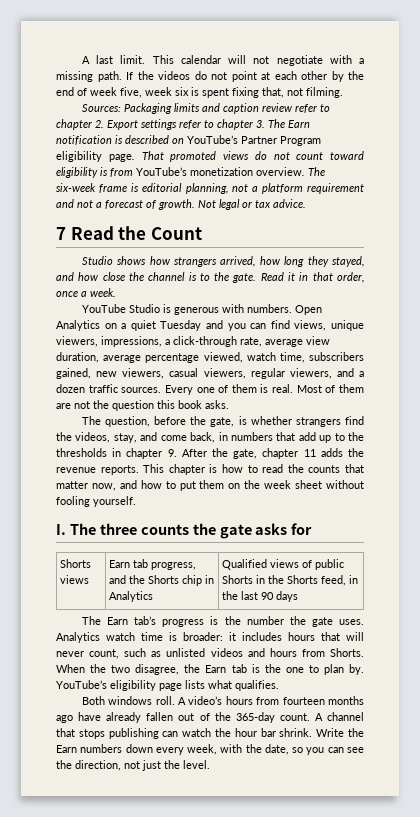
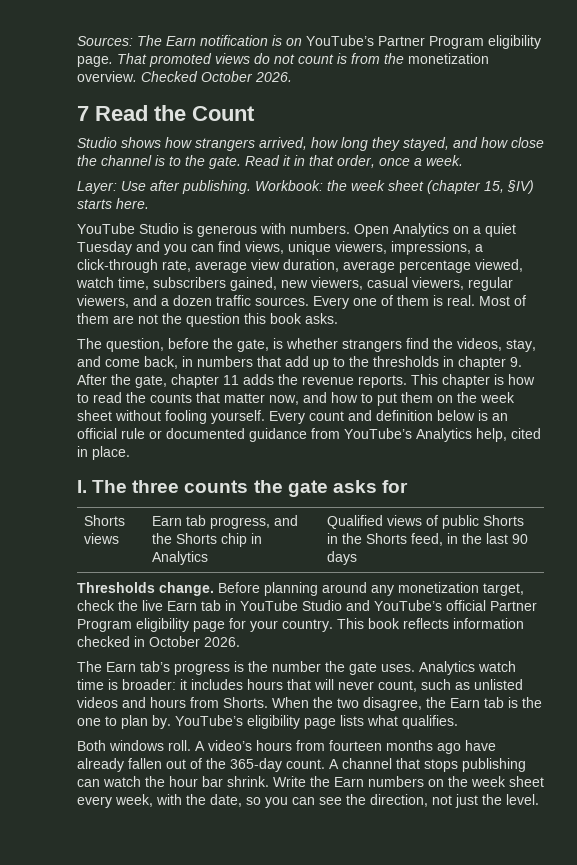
- A last limit. This calendar will not negotiate with a missing path. If the videos do not point at each other by the end of week five, week six is spent fixing that, not filming.
- Sources: Packaging limits and caption review refer to chapter 2. Export settings refer to chapter 3. The Earn notification is described on YouTube’s Partner Program eligibility page.
+ Sources: The Earn notification is on YouTube’s Partner Program eligibility page.
- That promoted views do not count toward eligibility is from YouTube’s monetization overview.
+ That promoted views do not count is from the monetization overview.
- The six-week frame is editorial planning, not a platform requirement and not a forecast of growth. Not legal or tax advice.
+ Checked October 2026.
+ Layer: Use after publishing. Workbook: the week sheet (chapter 15, §IV) starts here.
+ Every count and definition below is an official rule or documented guidance from YouTube’s Analytics help, cited in place.
+ Thresholds change. Before planning around any monetization target, check the live Earn tab in YouTube Studio and YouTube’s official Partner Program eligibility page for your country. This book reflects information checked in October 2026.
- Write the Earn numbers down every week, with the date, so you can see the direction, not just the level.
+ Write the Earn numbers on the week sheet every week, with the date, so you can see the direction, not just the level.

